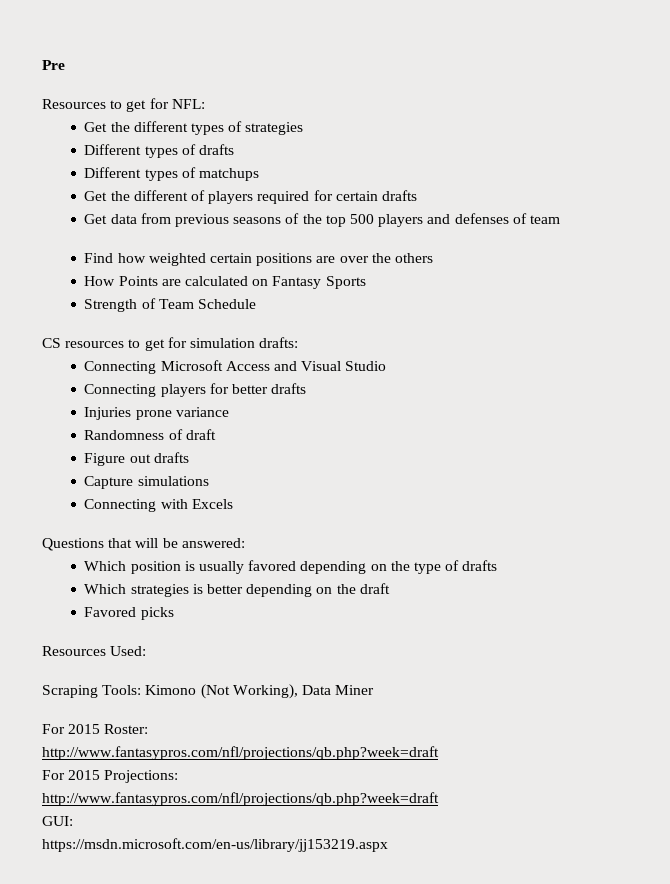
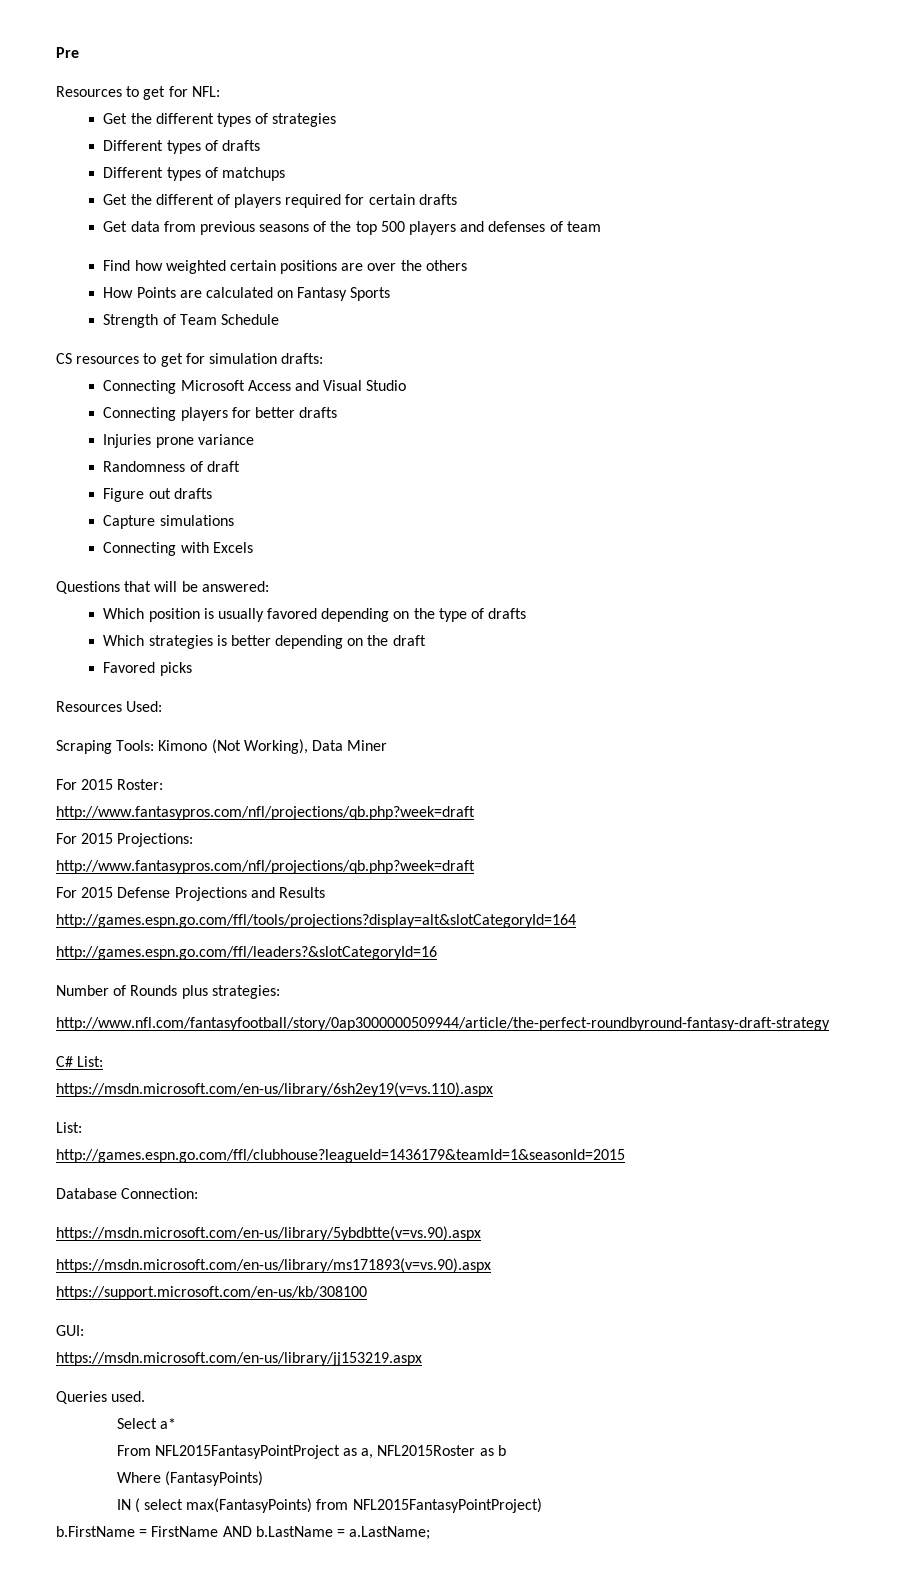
+ For 2015 Defense Projections and Results
+ http://games.espn.go.com/ffl/tools/projections?display=alt&slotCategoryId=164
+ http://games.espn.go.com/ffl/leaders?&slotCategoryId=16
+ Number of Rounds plus strategies:
+ http://www.nfl.com/fantasyfootball/story/0ap3000000509944/article/the-perfect-roundbyround-fantasy-draft-strategy
+ C# List:
+ https://msdn.microsoft.com/en-us/library/6sh2ey19(v=vs.110).aspx
+ List:
+ http://games.espn.go.com/ffl/clubhouse?leagueId=1436179&teamId=1&seasonId=2015
+ Database Connection:
+ https://msdn.microsoft.com/en-us/library/5ybdbtte(v=vs.90).aspx
+ https://msdn.microsoft.com/en-us/library/ms171893(v=vs.90).aspx
+ https://support.microsoft.com/en-us/kb/308100
  GUI:
  https://msdn.microsoft.com/en-us/library/jj153219.aspx
+ Queries used.
+ Select a*
+ From NFL2015FantasyPointProject as a, NFL2015Roster as b
+ Where (FantasyPoints)
+ IN ( select max(FantasyPoints) from NFL2015FantasyPointProject)
+ b.FirstName = FirstName AND b.LastName = a.LastName;

